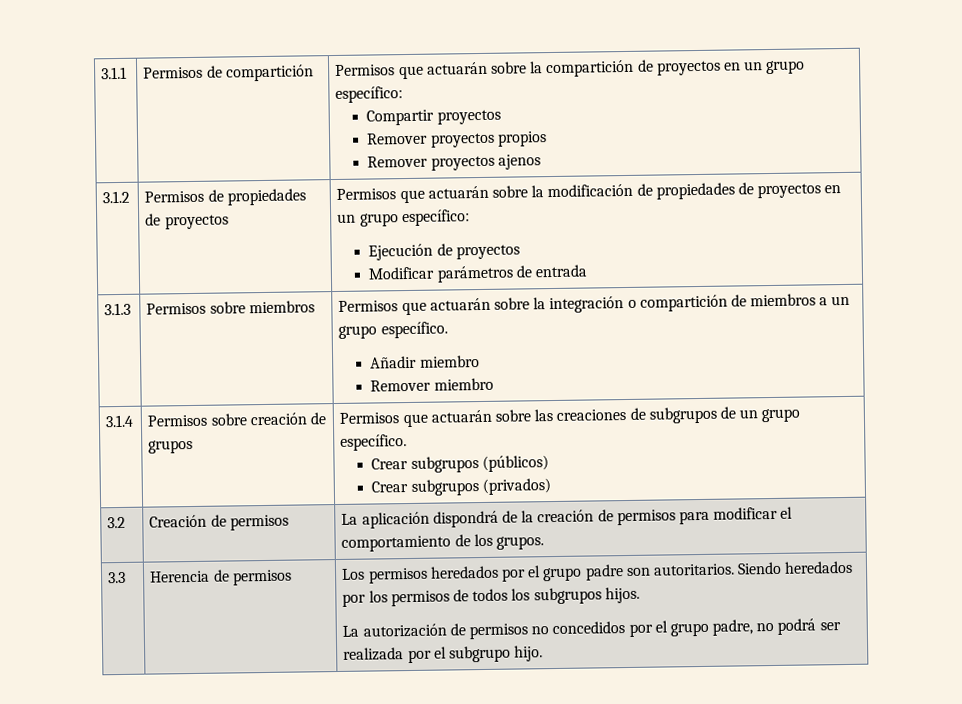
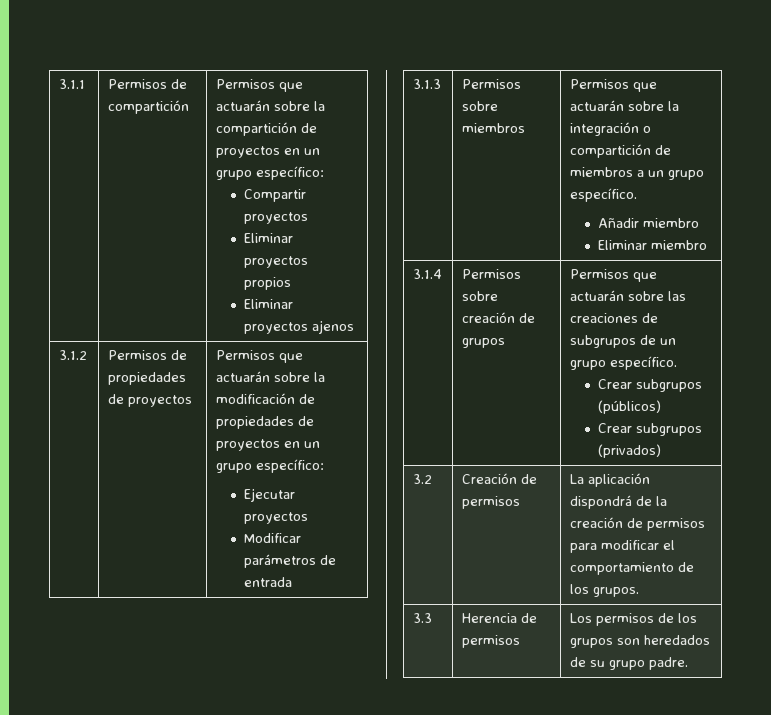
  3.1.1 | Permisos de compartición | Permisos que actuarán sobre la compartición de proyectos en un grupo específico:
  Compartir proyectos
- Remover proyectos propios
- Remover proyectos ajenos
+ Eliminar proyectos propios
+ Eliminar proyectos ajenos
  3.1.2 | Permisos de propiedades de proyectos | Permisos que actuarán sobre la modificación de propiedades de proyectos en un grupo específico:
- Ejecución de proyectos
+ Ejecutar proyectos
  3.1.3 | Permisos sobre miembros | Permisos que actuarán sobre la integración o compartición de miembros a un grupo específico.
  Añadir miembro
- Remover miembro
+ Eliminar miembro
- Los permisos heredados por el grupo padre son autoritarios. Siendo heredados por los permisos de todos los subgrupos hijos.
- La autorización de permisos no concedidos por el grupo padre, no podrá ser realizada por el subgrupo hijo.
+ Los permisos de los grupos son heredados de su grupo padre.

